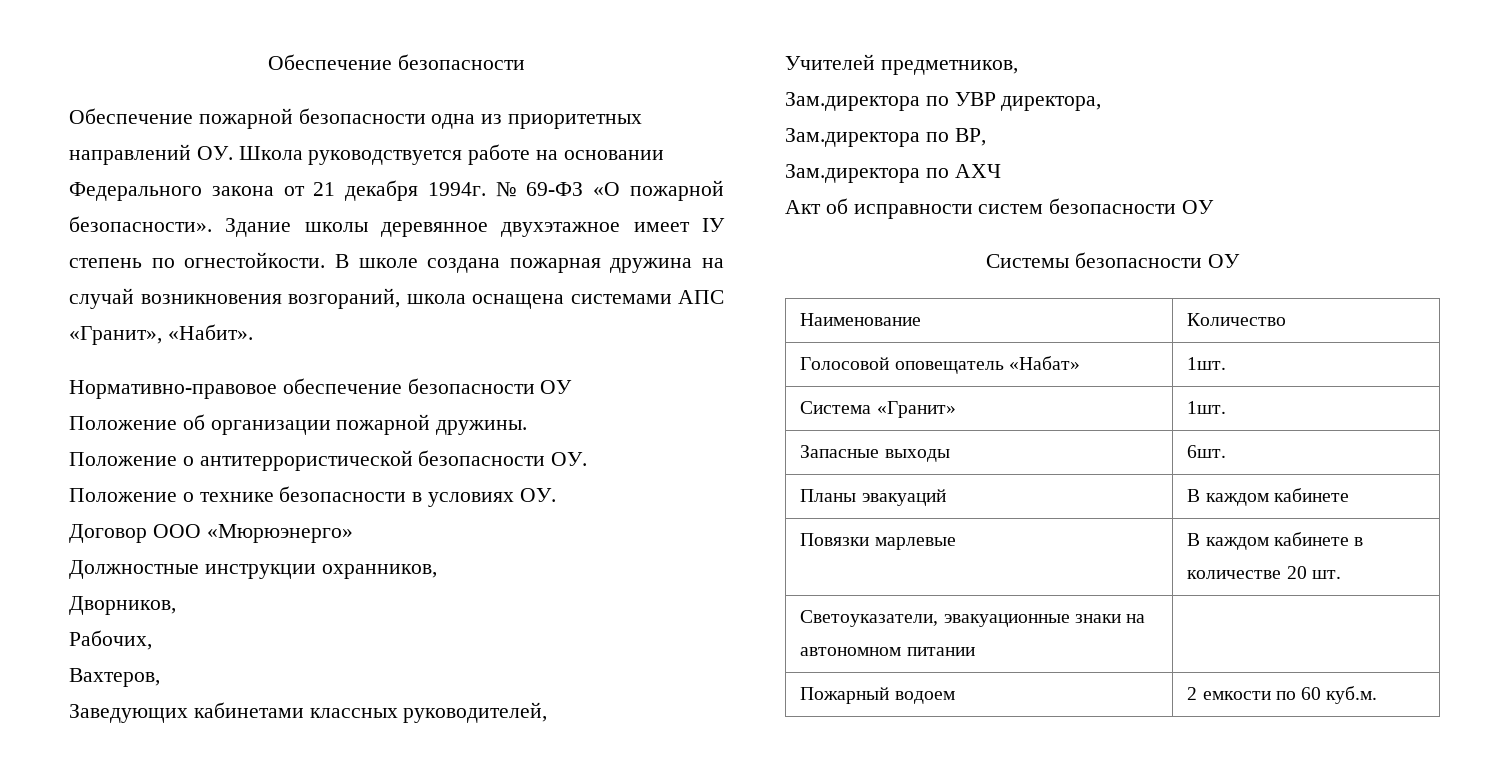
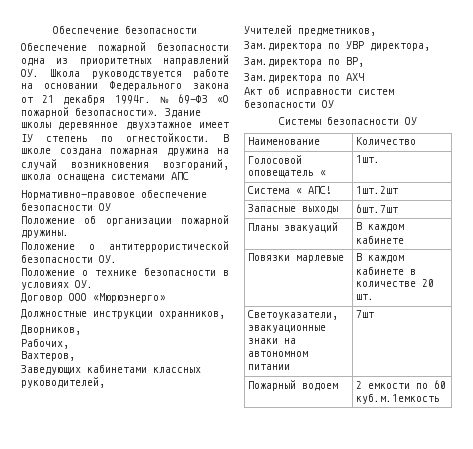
- В школе создана пожарная дружина на случай возникновения возгораний, школа оснащена системами АПС «Гранит», «Набит».
+ В школе создана пожарная дружина на случай возникновения возгораний, школа оснащена системами АПС
- Голосовой оповещатель «Набат» | 1шт.
+ Голосовой оповещатель « | 1шт.
- Система «Гранит» | 1шт.
+ Система « АПС! | 1шт.2шт
- Запасные выходы | 6шт.
+ Запасные выходы | 6шт.7шт
- Светоуказатели, эвакуационные знаки на автономном питании |
+ Светоуказатели, эвакуационные знаки на автономном питании | 7шт
- Пожарный водоем | 2 емкости по 60 куб.м.
+ Пожарный водоем | 2 емкости по 60 куб.м.1емкость

